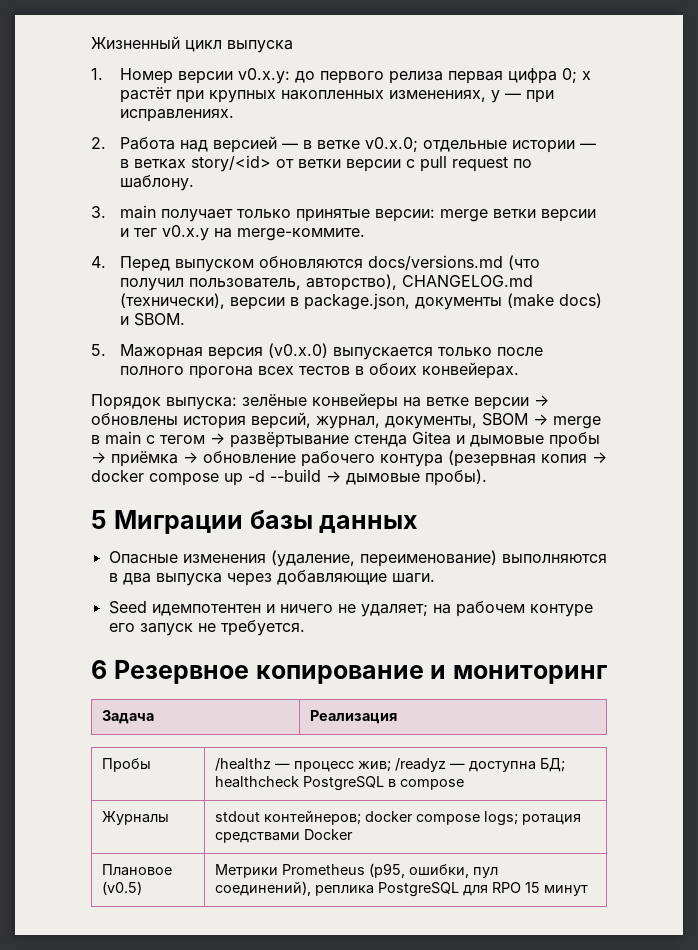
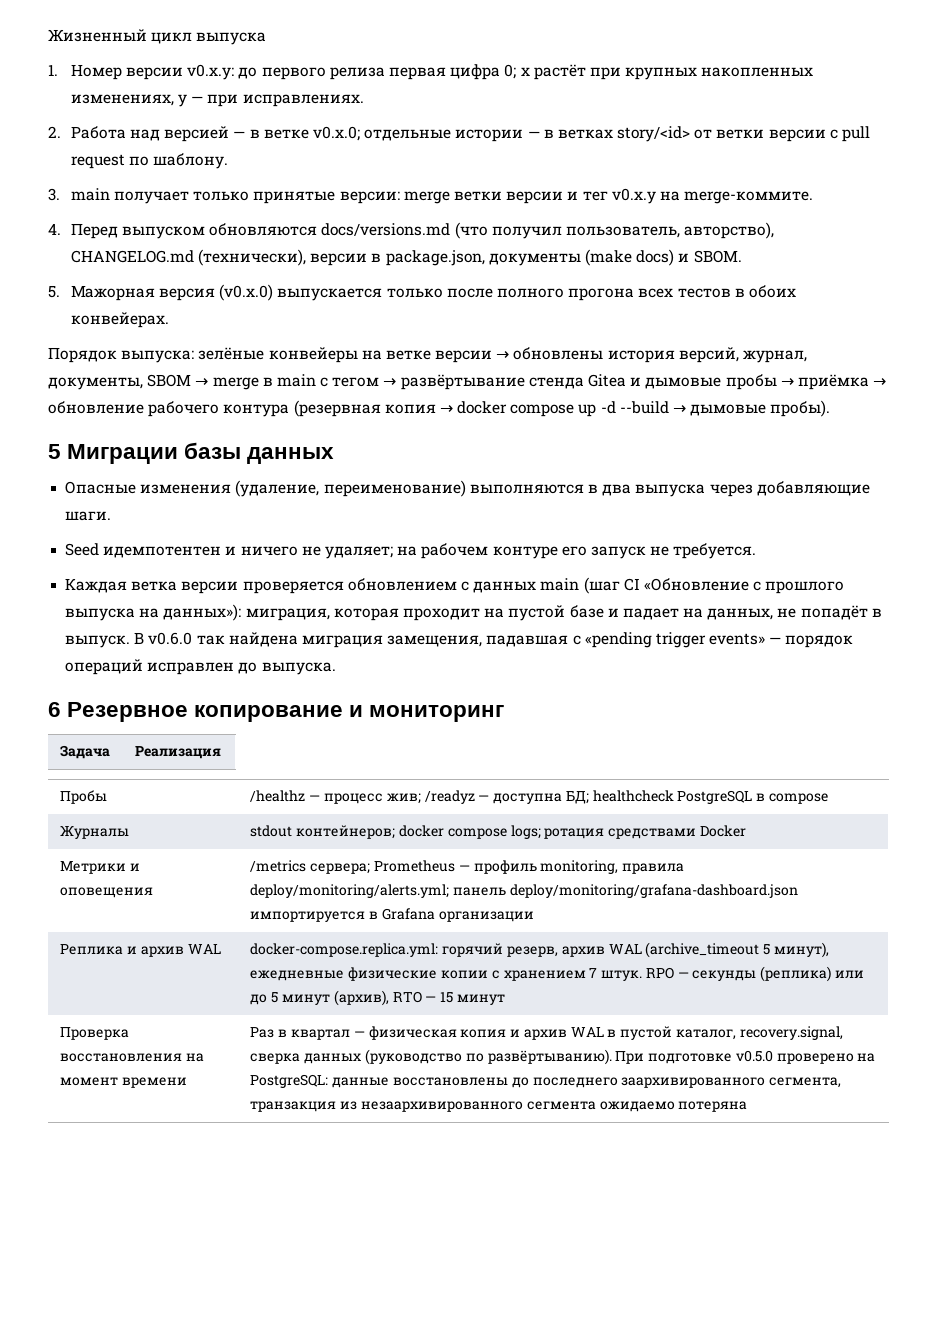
+ Каждая ветка версии проверяется обновлением с данных main (шаг CI «Обновление с прошлого выпуска на данных»): миграция, которая проходит на пустой базе и падает на данных, не попадёт в выпуск. В v0.6.0 так найдена миграция замещения, падавшая с «pending trigger events» — порядок операций исправлен до выпуска.
- Плановое (v0.5) | Метрики Prometheus (p95, ошибки, пул соединений), реплика PostgreSQL для RPO 15 минут
+ Метрики и оповещения | /metrics сервера; Prometheus — профиль monitoring, правила deploy/monitoring/alerts.yml; панель deploy/monitoring/grafana-dashboard.json импортируется в Grafana организации
+ Реплика и архив WAL | docker-compose.replica.yml: горячий резерв, архив WAL (archive_timeout 5 минут), ежедневные физические копии с хранением 7 штук. RPO — секунды (реплика) или до 5 минут (архив), RTO — 15 минут
+ Проверка восстановления на момент времени | Раз в квартал — физическая копия и архив WAL в пустой каталог, recovery.signal, сверка данных (руководство по развёртыванию). При подготовке v0.5.0 проверено на PostgreSQL: данные восстановлены до последнего заархивированного сегмента, транзакция из незаархивированного сегмента ожидаемо потеряна

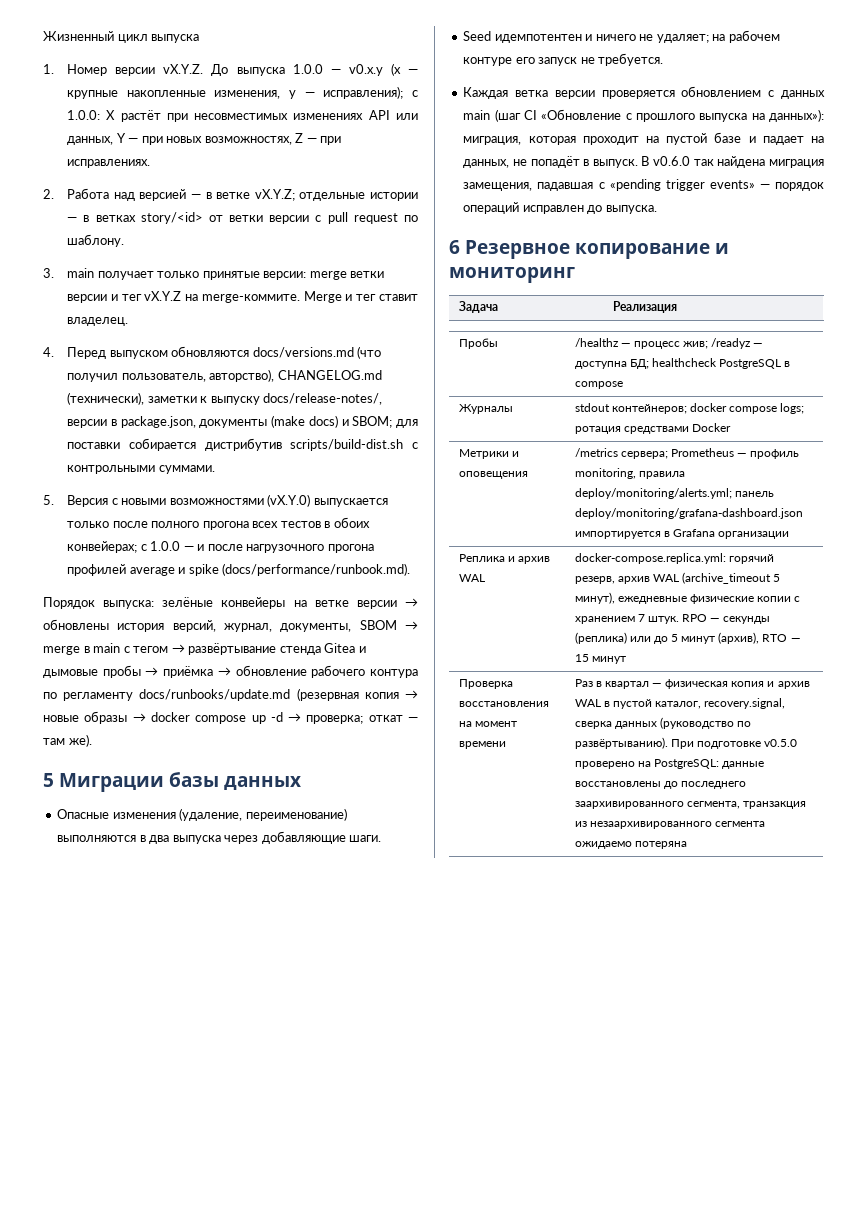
- 1. Номер версии v0.x.y: до первого релиза первая цифра 0; x растёт при крупных накопленных изменениях, y — при исправлениях.
+ 1. Номер версии vX.Y.Z. До выпуска 1.0.0 — v0.x.y (x — крупные накопленные изменения, y — исправления); с 1.0.0: X растёт при несовместимых изменениях API или данных, Y — при новых возможностях, Z — при исправлениях.
- 2. Работа над версией — в ветке v0.x.0; отдельные истории — в ветках story/<id> от ветки версии с pull request по шаблону.
+ 2. Работа над версией — в ветке vX.Y.Z; отдельные истории — в ветках story/<id> от ветки версии с pull request по шаблону.
- 3. main получает только принятые версии: merge ветки версии и тег v0.x.y на merge-коммите.
+ 3. main получает только принятые версии: merge ветки версии и тег vX.Y.Z на merge-коммите. Merge и тег ставит владелец.
- 4. Перед выпуском обновляются docs/versions.md (что получил пользователь, авторство), CHANGELOG.md (технически), версии в package.json, документы (make docs) и SBOM.
- 5. Мажорная версия (v0.x.0) выпускается только после полного прогона всех тестов в обоих конвейерах.
+ 4. Перед выпуском обновляются docs/versions.md (что получил пользователь, авторство), CHANGELOG.md (технически), заметки к выпуску docs/release-notes/, версии в package.json, документы (make docs) и SBOM; для поставки собирается дистрибутив scripts/build-dist.sh с контрольными суммами.
+ 5. Версия с новыми возможностями (vX.Y.0) выпускается только после полного прогона всех тестов в обоих конвейерах; с 1.0.0 — и после нагрузочного прогона профилей average и spike (docs/performance/runbook.md).
- Порядок выпуска: зелёные конвейеры на ветке версии → обновлены история версий, журнал, документы, SBOM → merge в main с тегом → развёртывание стенда Gitea и дымовые пробы → приёмка → обновление рабочего контура (резервная копия → docker compose up -d --build → дымовые пробы).
+ Порядок выпуска: зелёные конвейеры на ветке версии → обновлены история версий, журнал, документы, SBOM → merge в main с тегом → развёртывание стенда Gitea и дымовые пробы → приёмка → обновление рабочего контура по регламенту docs/runbooks/update.md (резервная копия → новые образы → docker compose up -d → проверка; откат — там же).

